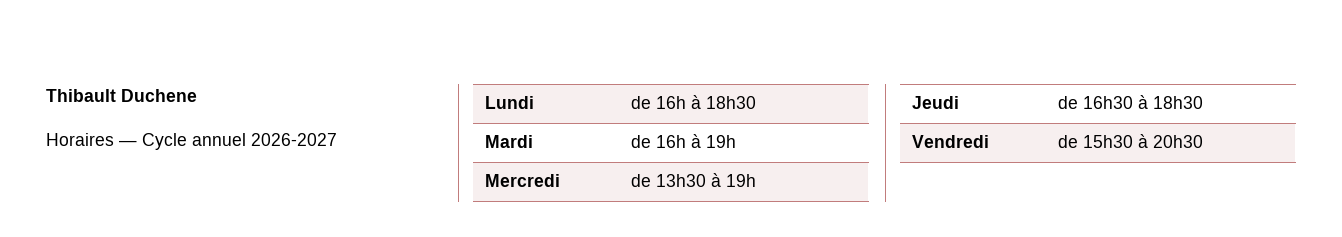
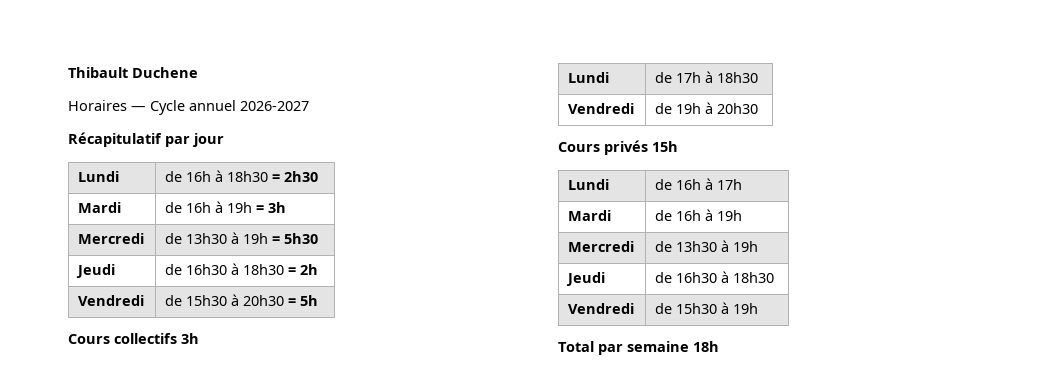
+ Récapitulatif par jour
- Lundi | de 16h à 18h30
+ Lundi | de 16h à 18h30 = 2h30
+ Mardi | de 16h à 19h = 3h
+ Mercredi | de 13h30 à 19h = 5h30
+ Jeudi | de 16h30 à 18h30 = 2h
+ Vendredi | de 15h30 à 20h30 = 5h
+ Cours collectifs 3h
+ Lundi | de 17h à 18h30
+ Vendredi | de 19h à 20h30
+ Cours privés 15h
+ Lundi | de 16h à 17h
- Vendredi | de 15h30 à 20h30
+ Vendredi | de 15h30 à 19h
+ Total par semaine 18h

